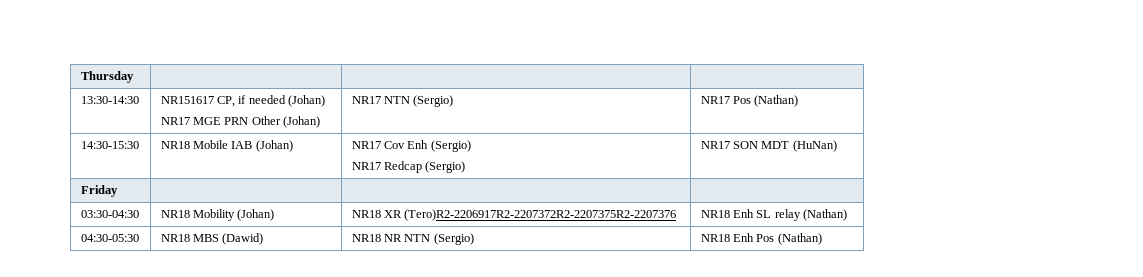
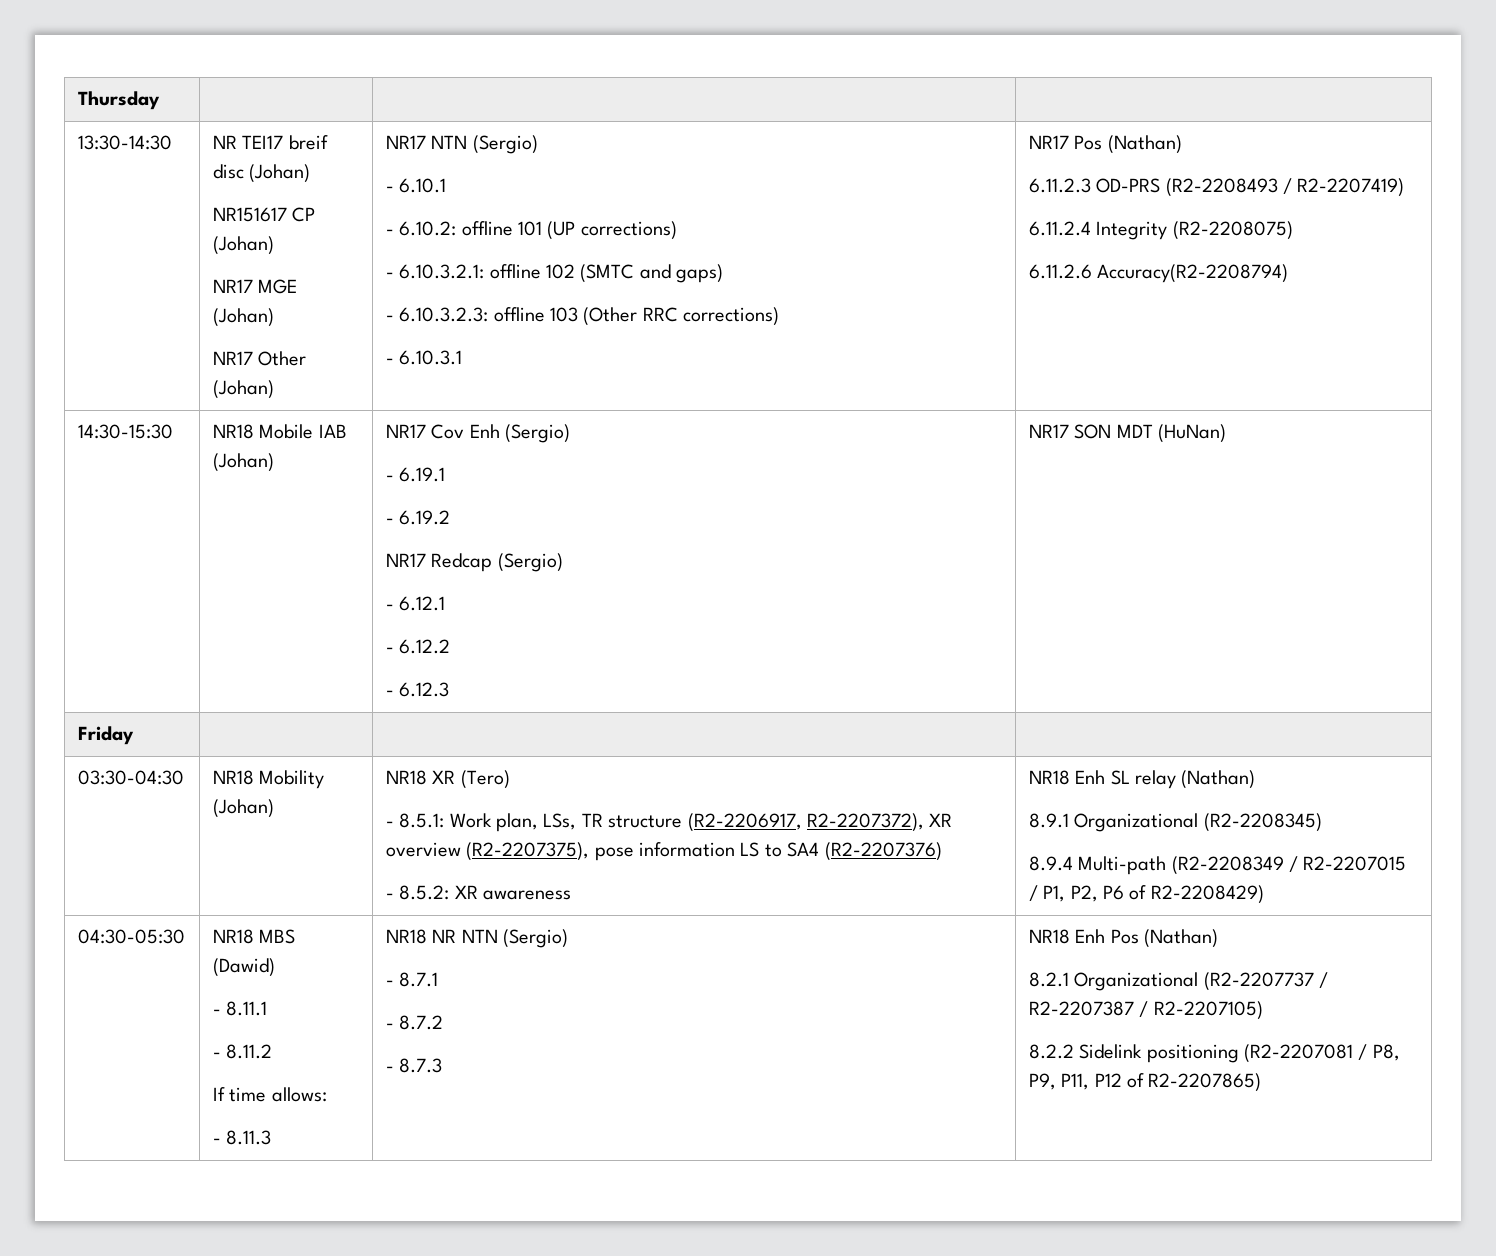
- NR151617 CP, if needed (Johan)
+ NR TEI17 breif disc (Johan)
+ NR151617 CP (Johan)
- NR17 MGE PRN Other (Johan)
+ NR17 MGE (Johan)
+ NR17 Other (Johan)
- NR17 Pos (Nathan)
+ - 6.10.1
+ - 6.10.2: offline 101 (UP corrections)
+ - 6.10.3.2.1: offline 102 (SMTC and gaps)
+ - 6.10.3.2.3: offline 103 (Other RRC corrections)
+ - 6.10.3.1 | NR17 Pos (Nathan)
+ 6.11.2.3 OD-PRS (R2-2208493 / R2-2207419)
+ 6.11.2.4 Integrity (R2-2208075)
+ 6.11.2.6 Accuracy(R2-2208794)
  14:30-15:30 | NR18 Mobile IAB (Johan) | NR17 Cov Enh (Sergio)
- NR17 Redcap (Sergio) | NR17 SON MDT (HuNan)
+ - 6.19.1
+ - 6.19.2
+ NR17 Redcap (Sergio)
+ - 6.12.1
+ - 6.12.2
+ - 6.12.3 | NR17 SON MDT (HuNan)
- NR18 XR (Tero)R2-2206917R2-2207372R2-2207375R2-2207376
+ NR18 XR (Tero)
+ - 8.5.1: Work plan, LSs, TR structure (R2-2206917, R2-2207372), XR overview (R2-2207375), pose information LS to SA4 (R2-2207376)
+ - 8.5.2: XR awareness
- 04:30-05:30 | NR18 MBS (Dawid) | NR18 NR NTN (Sergio) | NR18 Enh Pos (Nathan)
+ 8.9.1 Organizational (R2-2208345)
+ 8.9.4 Multi-path (R2-2208349 / R2-2207015 / P1, P2, P6 of R2-2208429)
+ 04:30-05:30 | NR18 MBS (Dawid)
+ - 8.11.1
+ - 8.11.2
+ If time allows:
+ - 8.11.3 | NR18 NR NTN (Sergio)
+ - 8.7.1
+ - 8.7.2
+ - 8.7.3 | NR18 Enh Pos (Nathan)
+ 8.2.1 Organizational (R2-2207737 / R2-2207387 / R2-2207105)
+ 8.2.2 Sidelink positioning (R2-2207081 / P8, P9, P11, P12 of R2-2207865)

